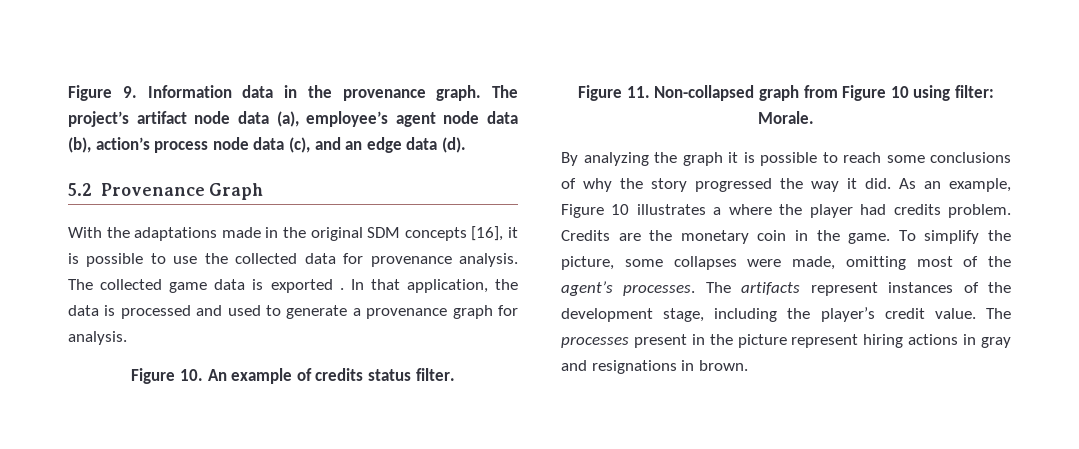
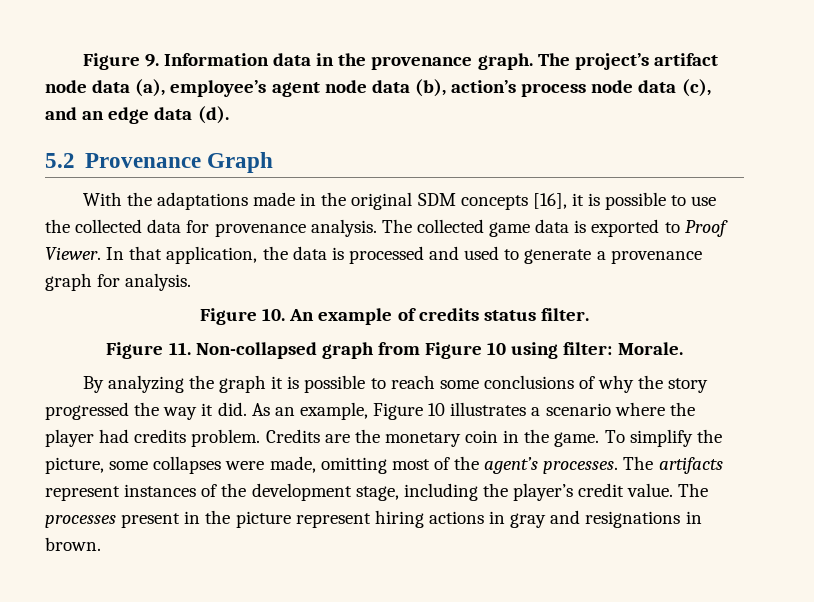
- The collected game data is exported .
+ The collected game data is exported to Proof Viewer.
- As an example, Figure 10 illustrates a where the player had credits problem.
+ As an example, Figure 10 illustrates a scenario where the player had credits problem.

